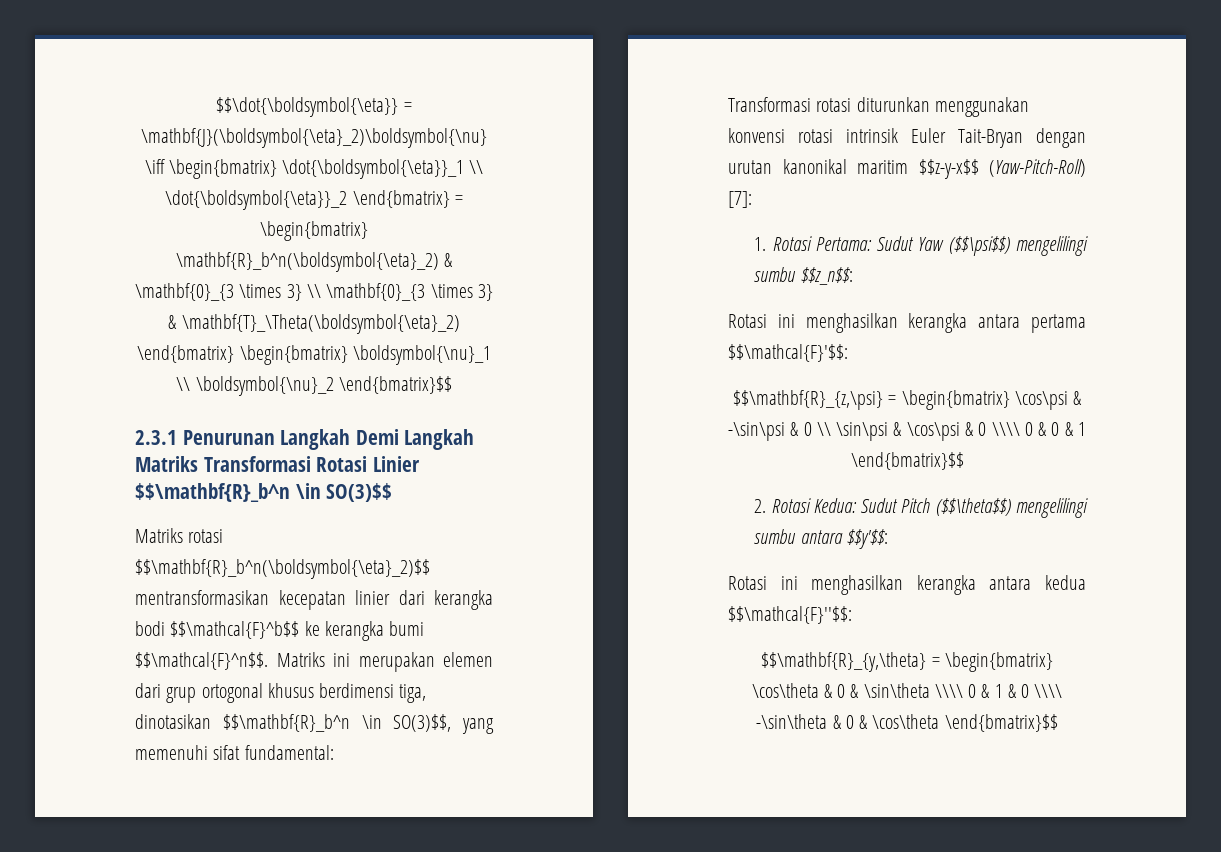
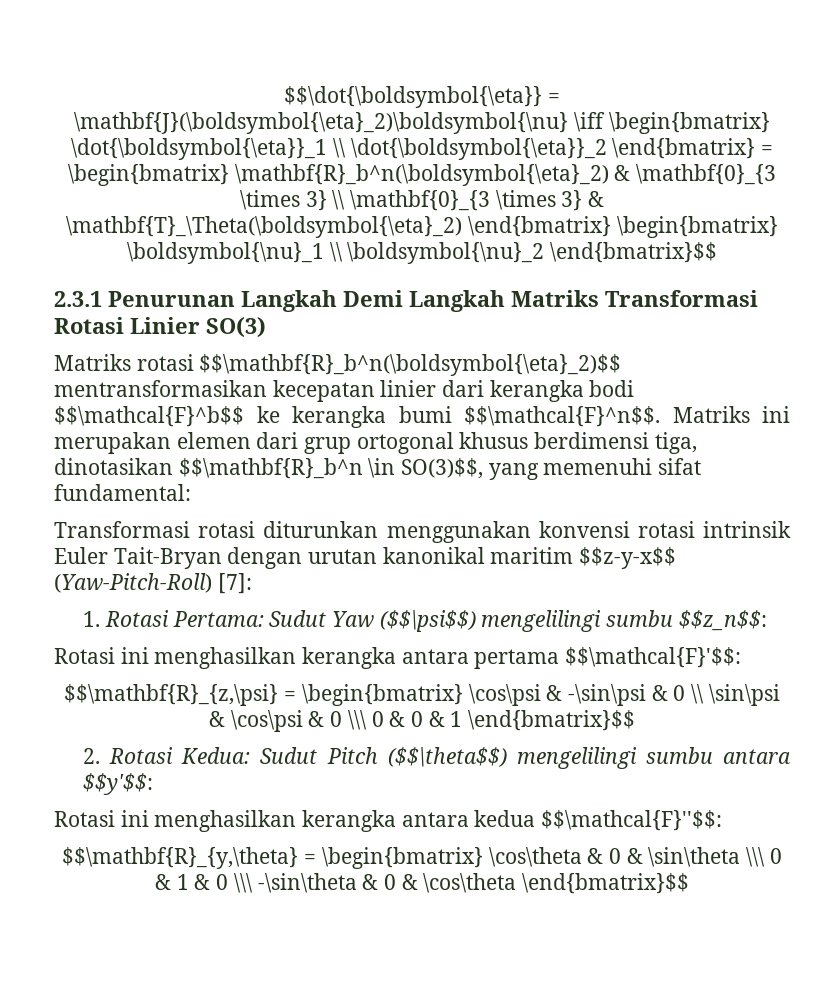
- 2.3.1 Penurunan Langkah Demi Langkah Matriks Transformasi Rotasi Linier $$\mathbf{R}_b^n \in SO(3)$$
+ 2.3.1 Penurunan Langkah Demi Langkah Matriks Transformasi Rotasi Linier SO(3)
- $$\mathbf{R}_{z,\psi} = \begin{bmatrix} \cos\psi & -\sin\psi & 0 \\ \sin\psi & \cos\psi & 0 \\\\ 0 & 0 & 1 \end{bmatrix}$$
+ $$\mathbf{R}_{z,\psi} = \begin{bmatrix} \cos\psi & -\sin\psi & 0 \\ \sin\psi & \cos\psi & 0 \\\ 0 & 0 & 1 \end{bmatrix}$$
- $$\mathbf{R}_{y,\theta} = \begin{bmatrix} \cos\theta & 0 & \sin\theta \\\\ 0 & 1 & 0 \\\\ -\sin\theta & 0 & \cos\theta \end{bmatrix}$$
+ $$\mathbf{R}_{y,\theta} = \begin{bmatrix} \cos\theta & 0 & \sin\theta \\\ 0 & 1 & 0 \\\ -\sin\theta & 0 & \cos\theta \end{bmatrix}$$

